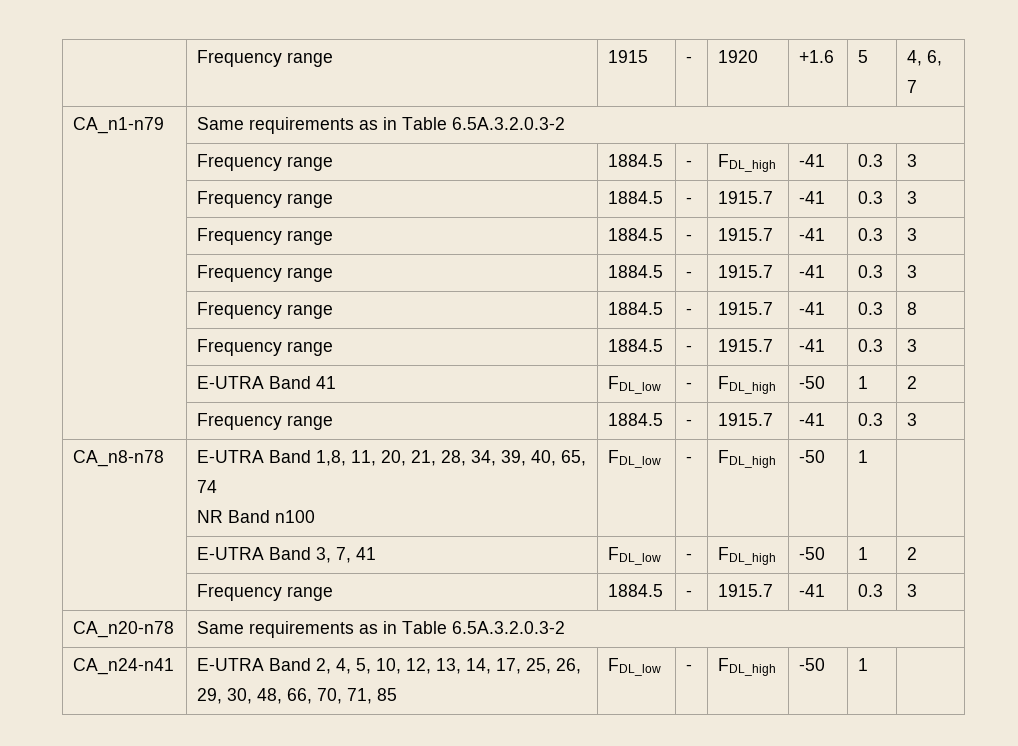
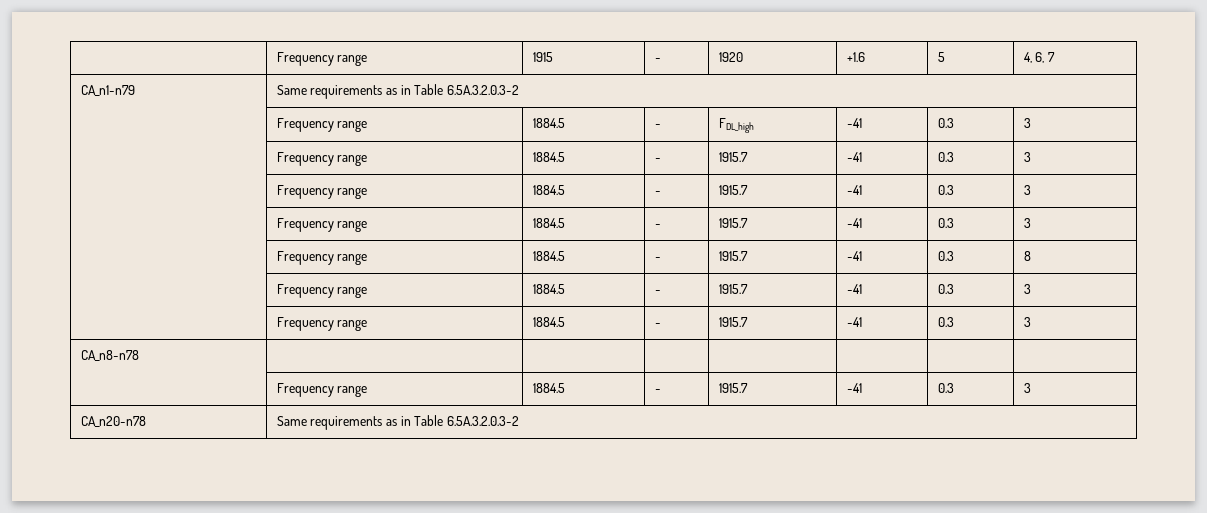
- | E-UTRA Band 41 | FDL_low | - | FDL_high | -50 | 1 | 2
- CA_n8-n78 | E-UTRA Band 1,8, 11, 20, 21, 28, 34, 39, 40, 65, 74
- NR Band n100 | FDL_low | - | FDL_high | -50 | 1 |
- | E-UTRA Band 3, 7, 41 | FDL_low | - | FDL_high | -50 | 1 | 2
+ CA_n8-n78 | | | | | | |
- CA_n24-n41 | E-UTRA Band 2, 4, 5, 10, 12, 13, 14, 17, 25, 26, 29, 30, 48, 66, 70, 71, 85 | FDL_low | - | FDL_high | -50 | 1 |

